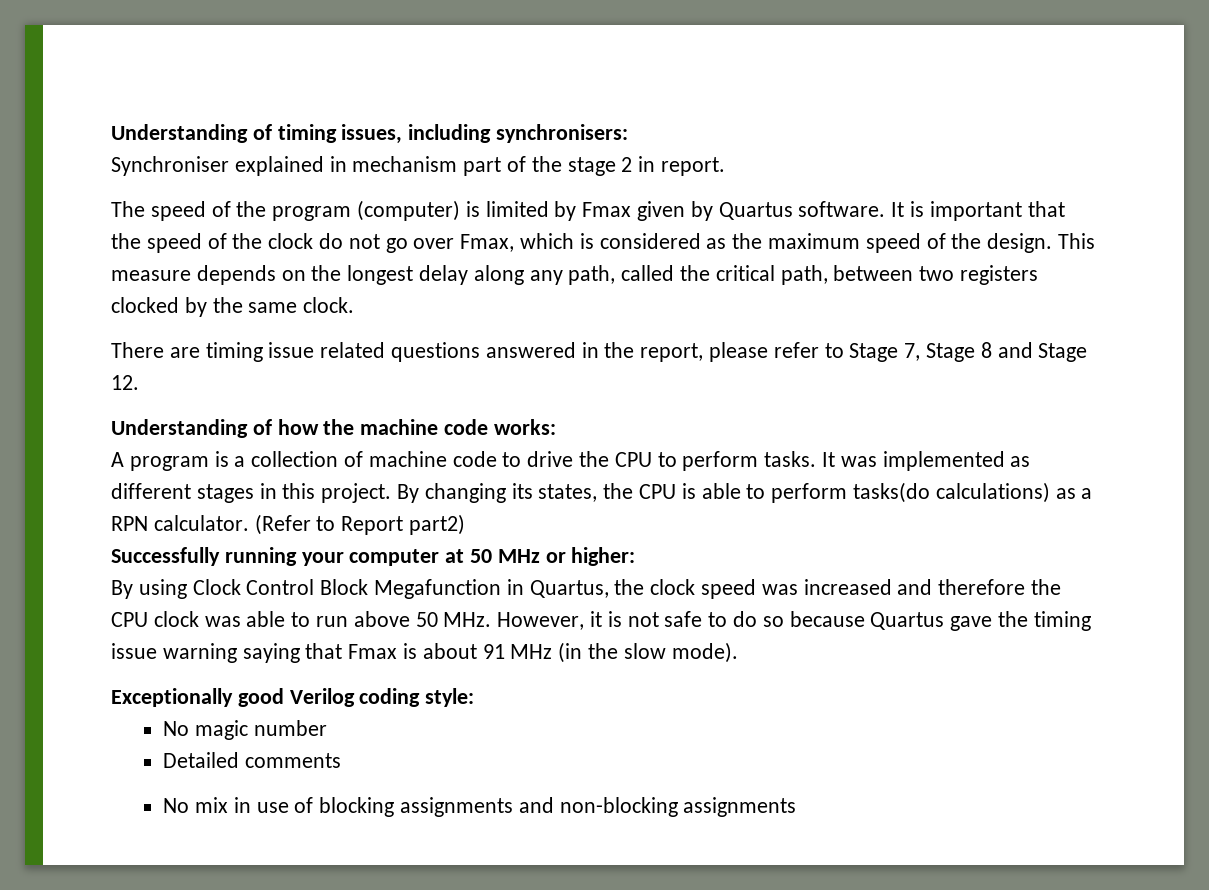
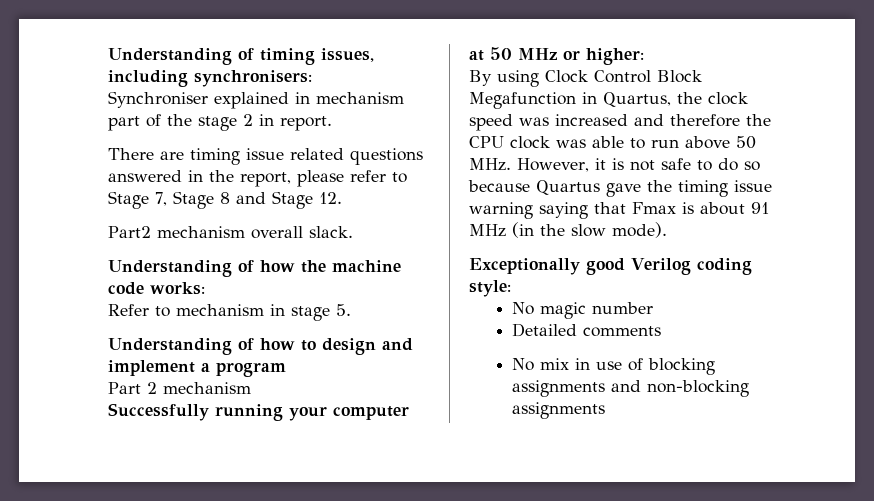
- The speed of the program (computer) is limited by Fmax given by Quartus software. It is important that the speed of the clock do not go over Fmax, which is considered as the maximum speed of the design. This measure depends on the longest delay along any path, called the critical path, between two registers clocked by the same clock.
+ Part2 mechanism overall slack.
- A program is a collection of machine code to drive the CPU to perform tasks. It was implemented as different stages in this project. By changing its states, the CPU is able to perform tasks(do calculations) as a RPN calculator. (Refer to Report part2)
+ Refer to mechanism in stage 5.
+ Understanding of how to design and implement a program
+ Part 2 mechanism

